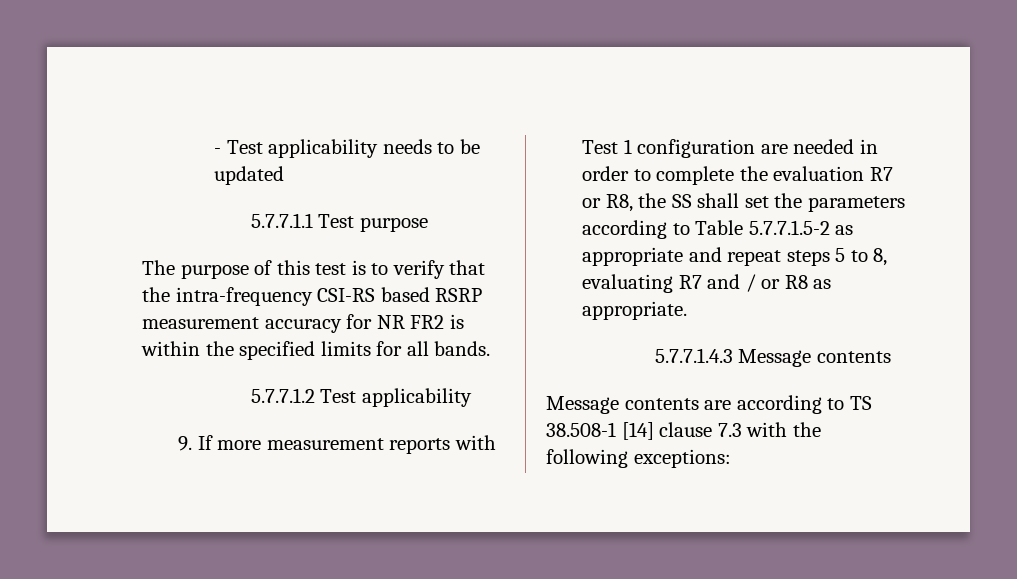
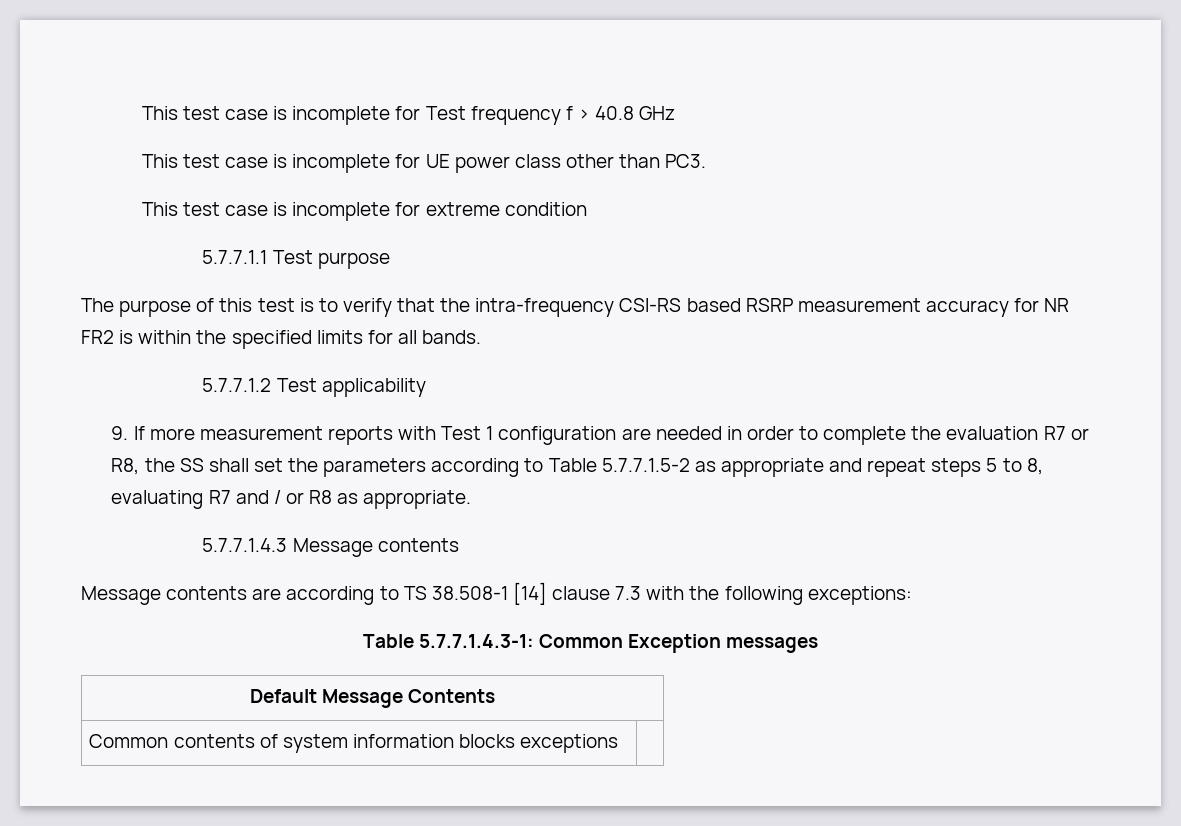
- - Test applicability needs to be updated
+ This test case is incomplete for Test frequency f > 40.8 GHz
+ This test case is incomplete for UE power class other than PC3.
+ This test case is incomplete for extreme condition
+ Table 5.7.7.1.4.3-1: Common Exception messages
+ Default Message Contents
+ Common contents of system information blocks exceptions |

